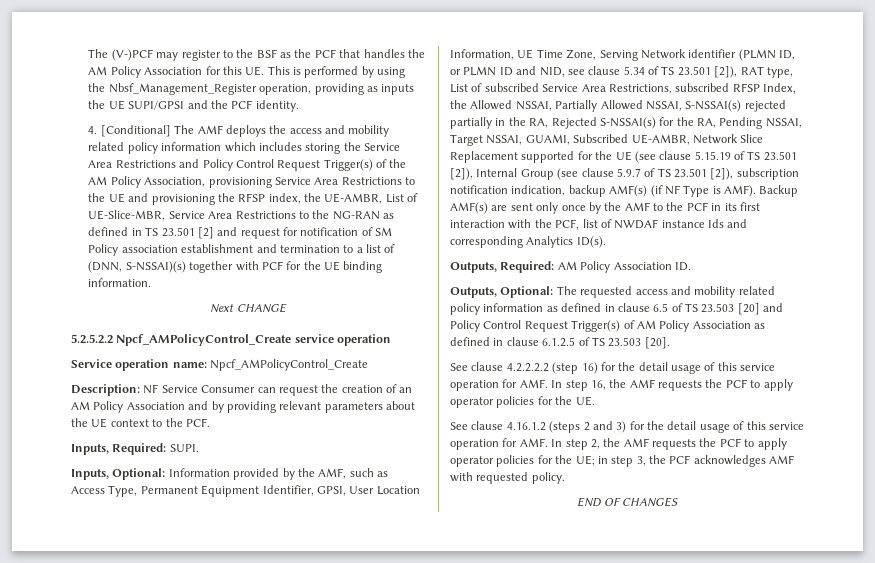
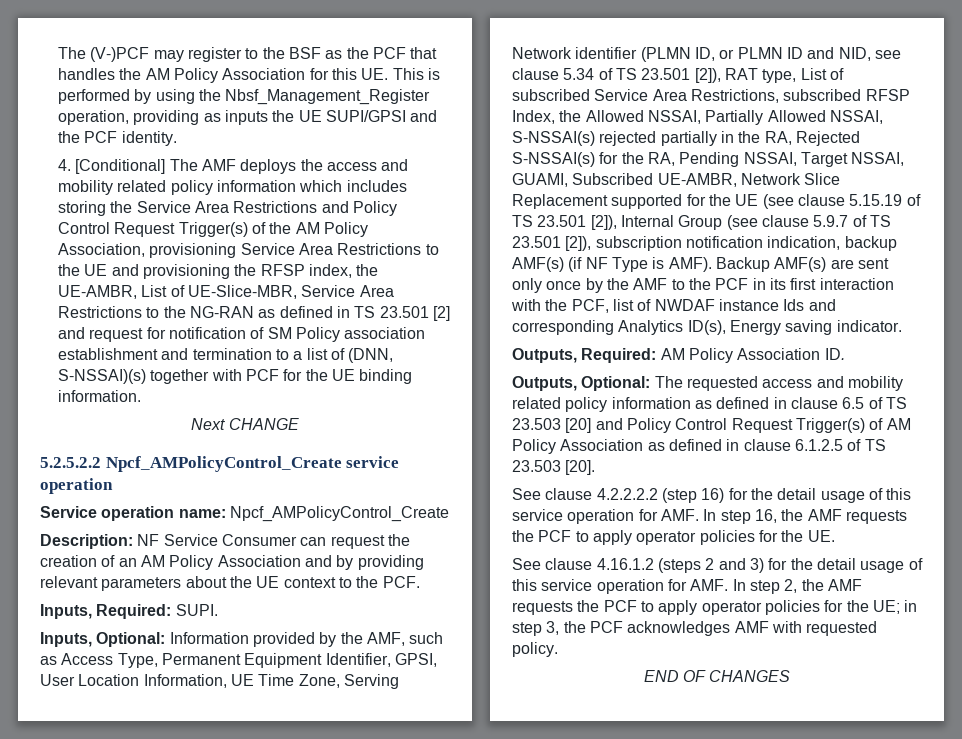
- Backup AMF(s) are sent only once by the AMF to the PCF in its first interaction with the PCF, list of NWDAF instance Ids and corresponding Analytics ID(s).
+ Backup AMF(s) are sent only once by the AMF to the PCF in its first interaction with the PCF, list of NWDAF instance Ids and corresponding Analytics ID(s), Energy saving indicator.

